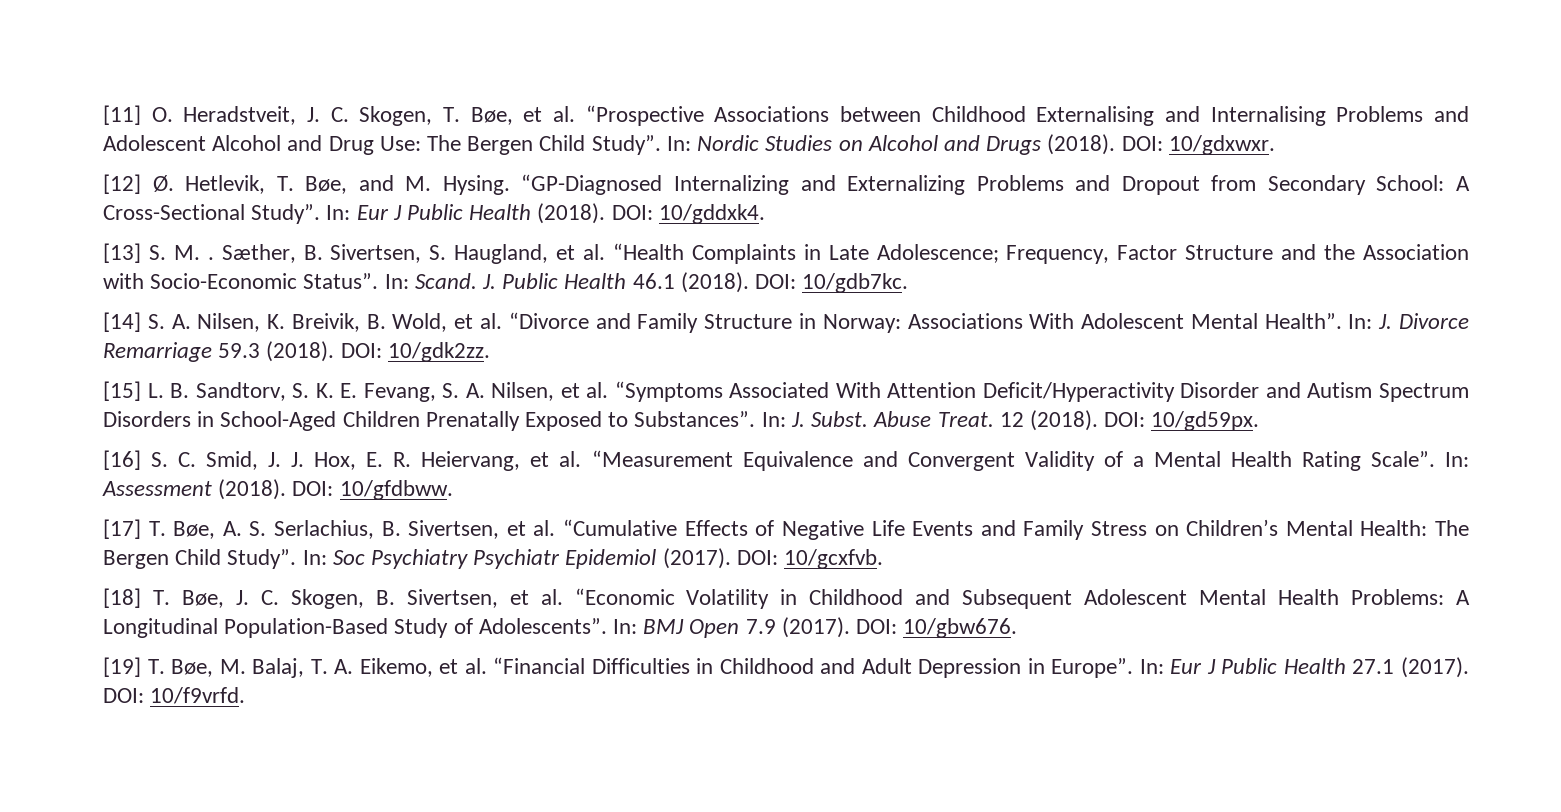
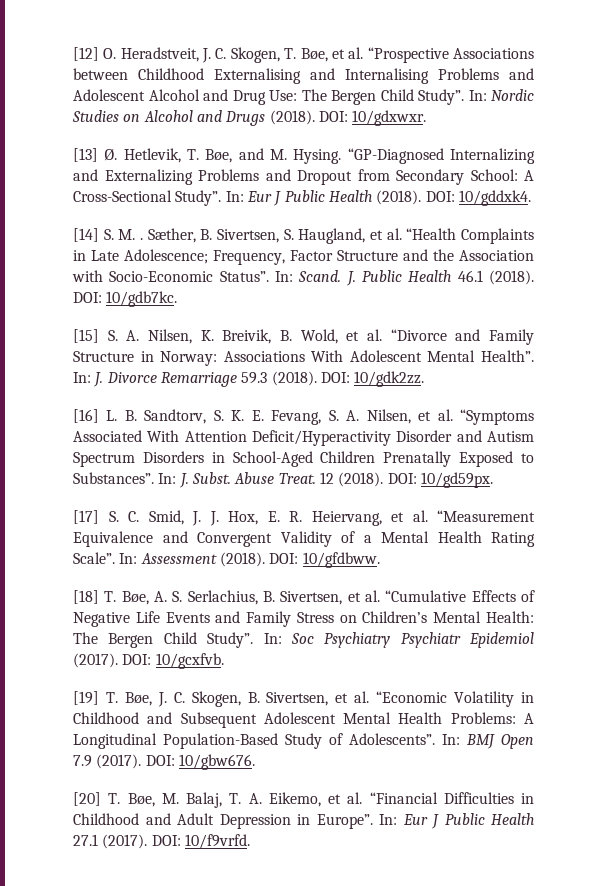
- [11] O. Heradstveit, J. C. Skogen, T. Bøe, et al. “Prospective Associations between Childhood Externalising and Internalising Problems and Adolescent Alcohol and Drug Use: The Bergen Child Study”.
+ [12] O. Heradstveit, J. C. Skogen, T. Bøe, et al. “Prospective Associations between Childhood Externalising and Internalising Problems and Adolescent Alcohol and Drug Use: The Bergen Child Study”.
- [12] Ø. Hetlevik, T. Bøe, and M. Hysing.
+ [13] Ø. Hetlevik, T. Bøe, and M. Hysing.
- [13] S. M. .
+ [14] S. M. .
- [14] S. A. Nilsen, K. Breivik, B. Wold, et al. “Divorce and Family Structure in Norway: Associations With Adolescent Mental Health”.
+ [15] S. A. Nilsen, K. Breivik, B. Wold, et al. “Divorce and Family Structure in Norway: Associations With Adolescent Mental Health”.
- [15] L. B. Sandtorv, S. K. E. Fevang, S. A. Nilsen, et al. “Symptoms Associated With Attention Deficit/Hyperactivity Disorder and Autism Spectrum Disorders in School-Aged Children Prenatally Exposed to Substances”.
+ [16] L. B. Sandtorv, S. K. E. Fevang, S. A. Nilsen, et al. “Symptoms Associated With Attention Deficit/Hyperactivity Disorder and Autism Spectrum Disorders in School-Aged Children Prenatally Exposed to Substances”.
- [16] S. C. Smid, J. J. Hox, E. R. Heiervang, et al. “Measurement Equivalence and Convergent Validity of a Mental Health Rating Scale”.
+ [17] S. C. Smid, J. J. Hox, E. R. Heiervang, et al. “Measurement Equivalence and Convergent Validity of a Mental Health Rating Scale”.
- [17] T. Bøe, A. S. Serlachius, B. Sivertsen, et al. “Cumulative Effects of Negative Life Events and Family Stress on Children’s Mental Health: The Bergen Child Study”.
+ [18] T. Bøe, A. S. Serlachius, B. Sivertsen, et al. “Cumulative Effects of Negative Life Events and Family Stress on Children’s Mental Health: The Bergen Child Study”.
- [18] T. Bøe, J. C. Skogen, B. Sivertsen, et al. “Economic Volatility in Childhood and Subsequent Adolescent Mental Health Problems: A Longitudinal Population-Based Study of Adolescents”.
+ [19] T. Bøe, J. C. Skogen, B. Sivertsen, et al. “Economic Volatility in Childhood and Subsequent Adolescent Mental Health Problems: A Longitudinal Population-Based Study of Adolescents”.
- [19] T. Bøe, M. Balaj, T. A. Eikemo, et al. “Financial Difficulties in Childhood and Adult Depression in Europe”.
+ [20] T. Bøe, M. Balaj, T. A. Eikemo, et al. “Financial Difficulties in Childhood and Adult Depression in Europe”.

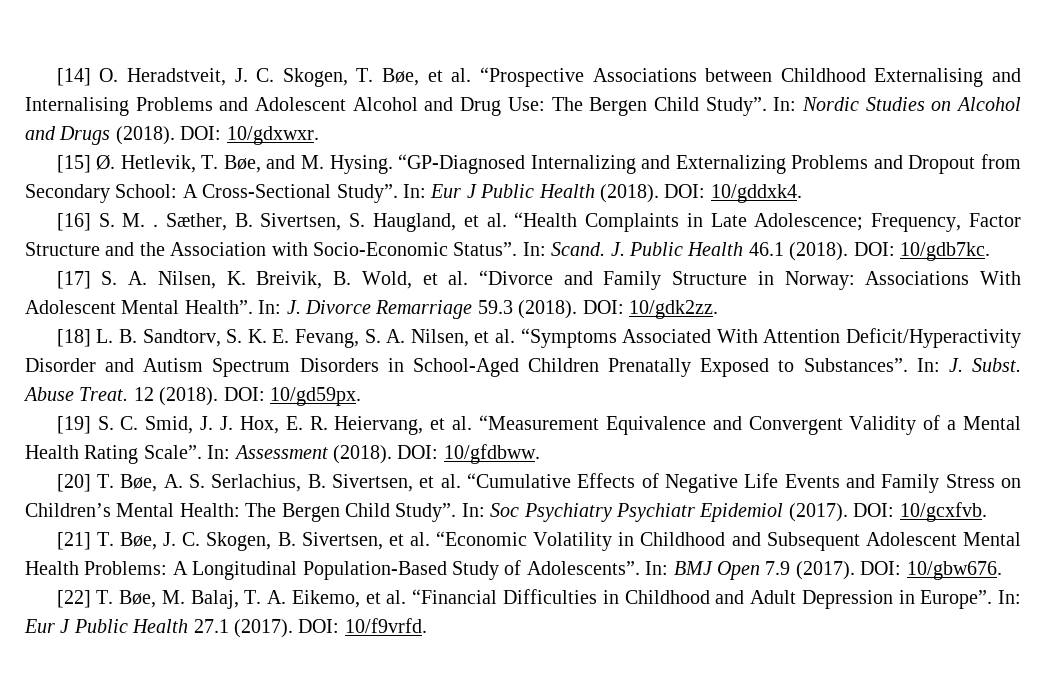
- [12] O. Heradstveit, J. C. Skogen, T. Bøe, et al. “Prospective Associations between Childhood Externalising and Internalising Problems and Adolescent Alcohol and Drug Use: The Bergen Child Study”.
+ [14] O. Heradstveit, J. C. Skogen, T. Bøe, et al. “Prospective Associations between Childhood Externalising and Internalising Problems and Adolescent Alcohol and Drug Use: The Bergen Child Study”.
- [13] Ø. Hetlevik, T. Bøe, and M. Hysing.
+ [15] Ø. Hetlevik, T. Bøe, and M. Hysing.
- [14] S. M. .
+ [16] S. M. .
- [15] S. A. Nilsen, K. Breivik, B. Wold, et al. “Divorce and Family Structure in Norway: Associations With Adolescent Mental Health”.
+ [17] S. A. Nilsen, K. Breivik, B. Wold, et al. “Divorce and Family Structure in Norway: Associations With Adolescent Mental Health”.
- [16] L. B. Sandtorv, S. K. E. Fevang, S. A. Nilsen, et al. “Symptoms Associated With Attention Deficit/Hyperactivity Disorder and Autism Spectrum Disorders in School-Aged Children Prenatally Exposed to Substances”.
+ [18] L. B. Sandtorv, S. K. E. Fevang, S. A. Nilsen, et al. “Symptoms Associated With Attention Deficit/Hyperactivity Disorder and Autism Spectrum Disorders in School-Aged Children Prenatally Exposed to Substances”.
- [17] S. C. Smid, J. J. Hox, E. R. Heiervang, et al. “Measurement Equivalence and Convergent Validity of a Mental Health Rating Scale”.
+ [19] S. C. Smid, J. J. Hox, E. R. Heiervang, et al. “Measurement Equivalence and Convergent Validity of a Mental Health Rating Scale”.
- [18] T. Bøe, A. S. Serlachius, B. Sivertsen, et al. “Cumulative Effects of Negative Life Events and Family Stress on Children’s Mental Health: The Bergen Child Study”.
+ [20] T. Bøe, A. S. Serlachius, B. Sivertsen, et al. “Cumulative Effects of Negative Life Events and Family Stress on Children’s Mental Health: The Bergen Child Study”.
- [19] T. Bøe, J. C. Skogen, B. Sivertsen, et al. “Economic Volatility in Childhood and Subsequent Adolescent Mental Health Problems: A Longitudinal Population-Based Study of Adolescents”.
+ [21] T. Bøe, J. C. Skogen, B. Sivertsen, et al. “Economic Volatility in Childhood and Subsequent Adolescent Mental Health Problems: A Longitudinal Population-Based Study of Adolescents”.
- [20] T. Bøe, M. Balaj, T. A. Eikemo, et al. “Financial Difficulties in Childhood and Adult Depression in Europe”.
+ [22] T. Bøe, M. Balaj, T. A. Eikemo, et al. “Financial Difficulties in Childhood and Adult Depression in Europe”.

